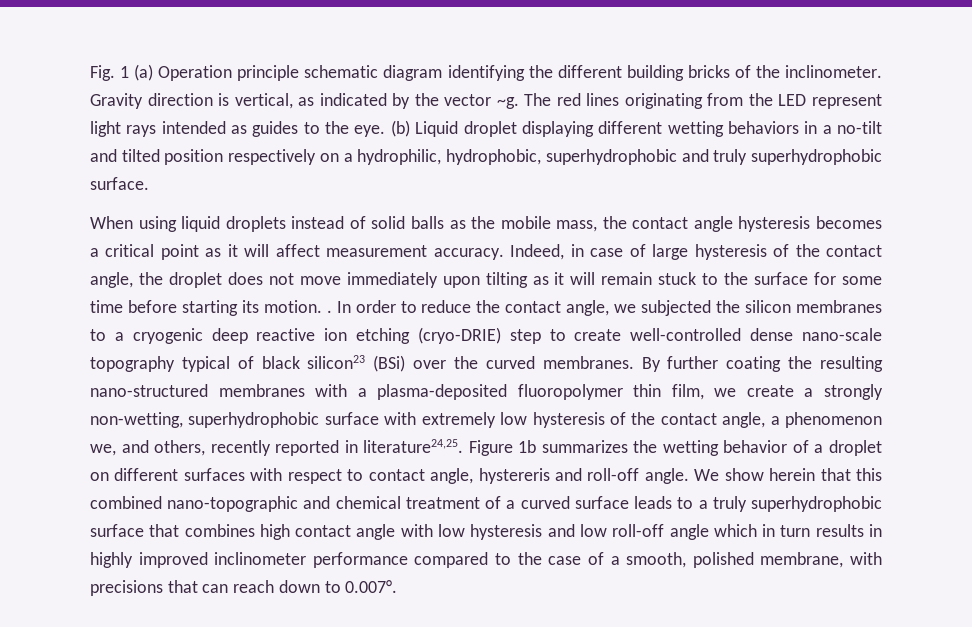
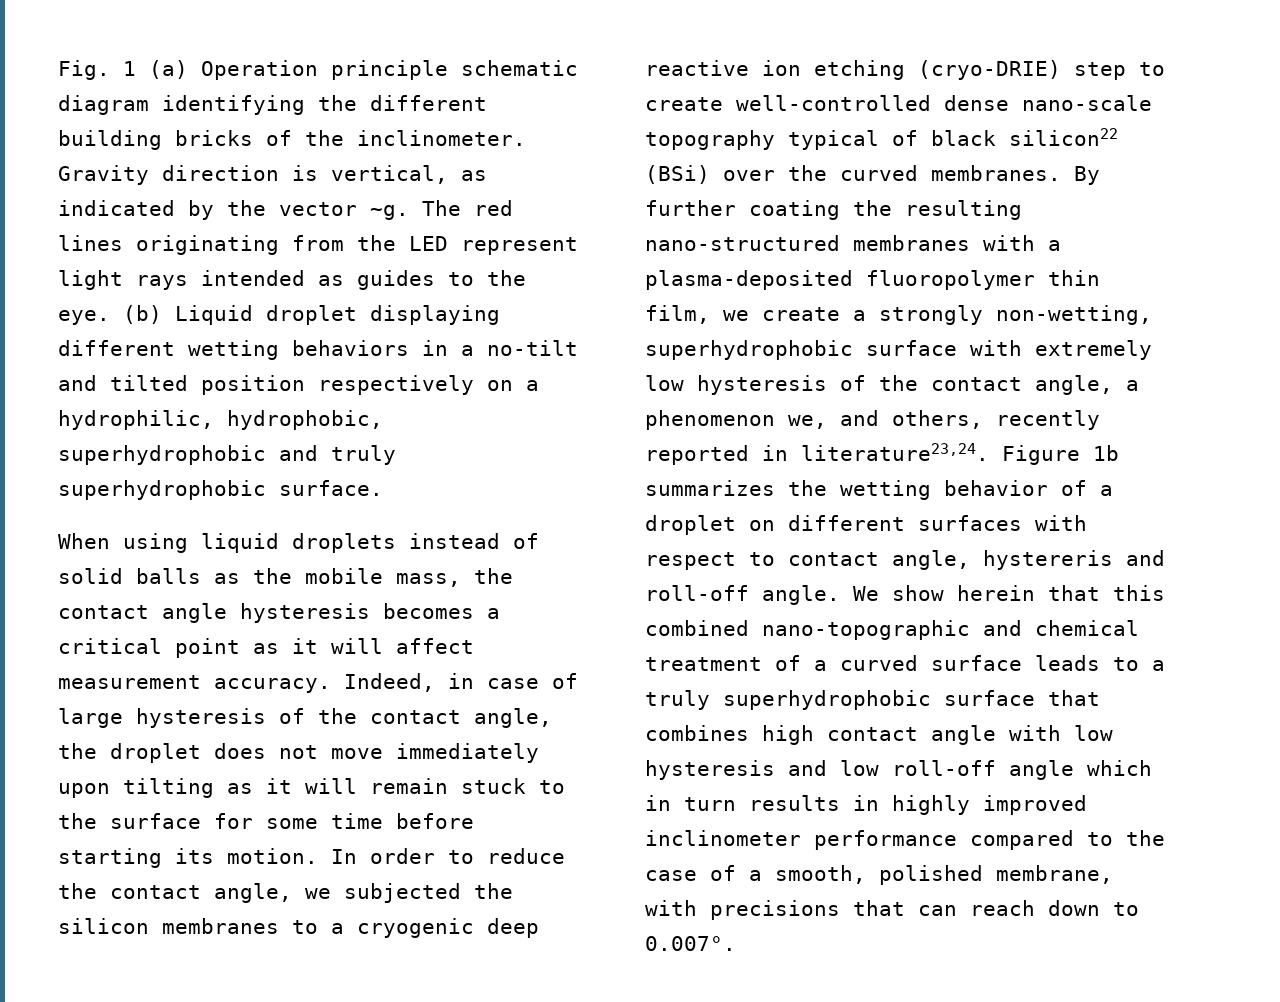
- Indeed, in case of large hysteresis of the contact angle, the droplet does not move immediately upon tilting as it will remain stuck to the surface for some time before starting its motion. .
+ Indeed, in case of large hysteresis of the contact angle, the droplet does not move immediately upon tilting as it will remain stuck to the surface for some time before starting its motion.
- In order to reduce the contact angle, we subjected the silicon membranes to a cryogenic deep reactive ion etching (cryo-DRIE) step to create well-controlled dense nano-scale topography typical of black silicon23 (BSi) over the curved membranes.
+ In order to reduce the contact angle, we subjected the silicon membranes to a cryogenic deep reactive ion etching (cryo-DRIE) step to create well-controlled dense nano-scale topography typical of black silicon22 (BSi) over the curved membranes.
- By further coating the resulting nano-structured membranes with a plasma-deposited fluoropolymer thin film, we create a strongly non-wetting, superhydrophobic surface with extremely low hysteresis of the contact angle, a phenomenon we, and others, recently reported in literature24,25.
+ By further coating the resulting nano-structured membranes with a plasma-deposited fluoropolymer thin film, we create a strongly non-wetting, superhydrophobic surface with extremely low hysteresis of the contact angle, a phenomenon we, and others, recently reported in literature23,24.

